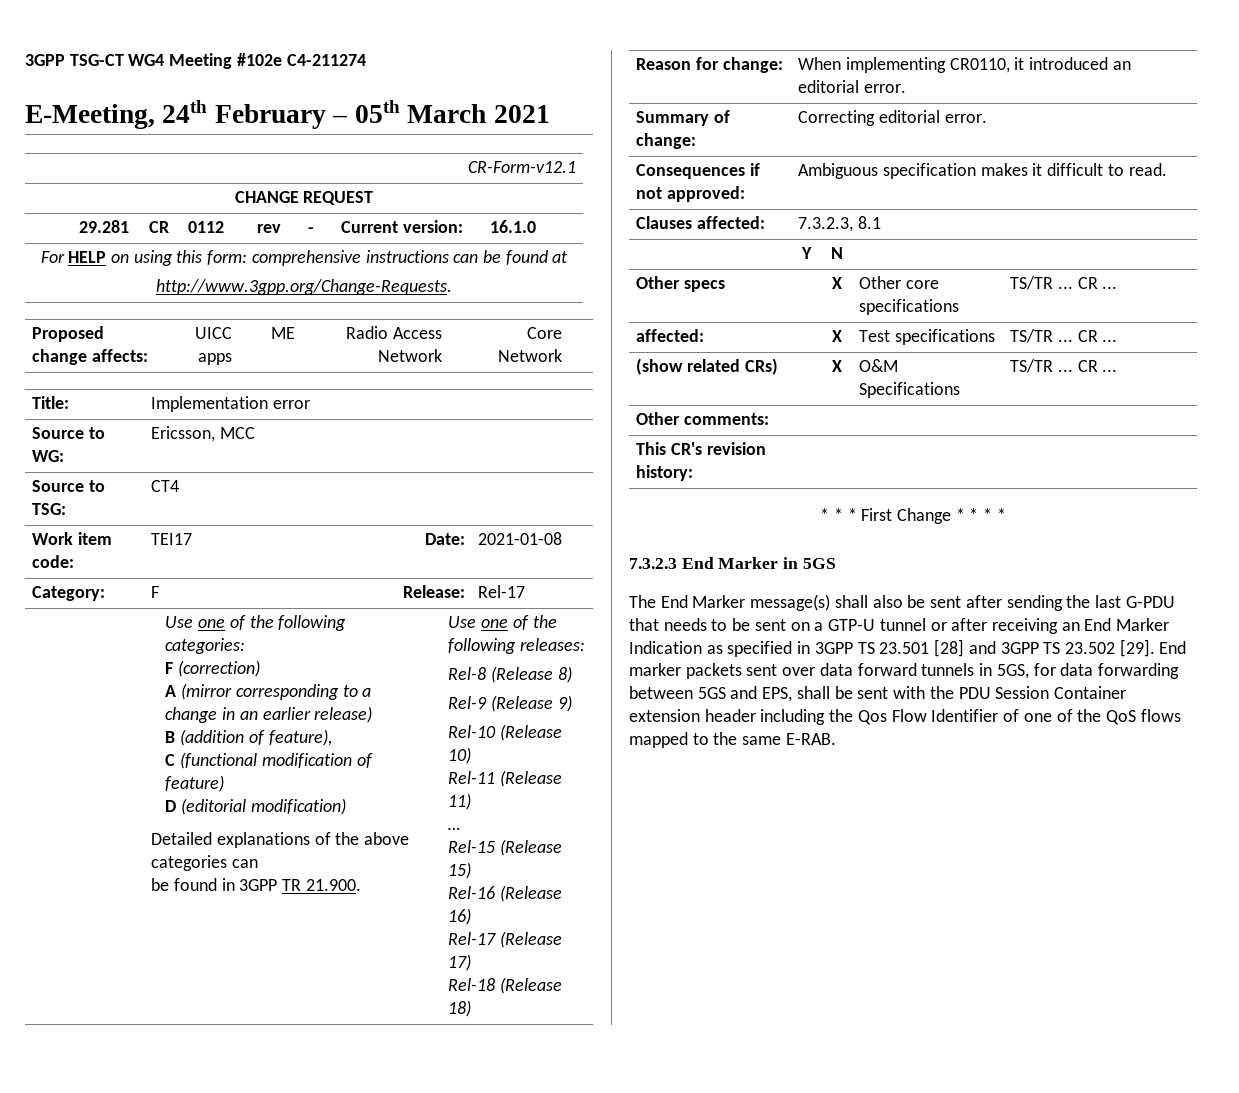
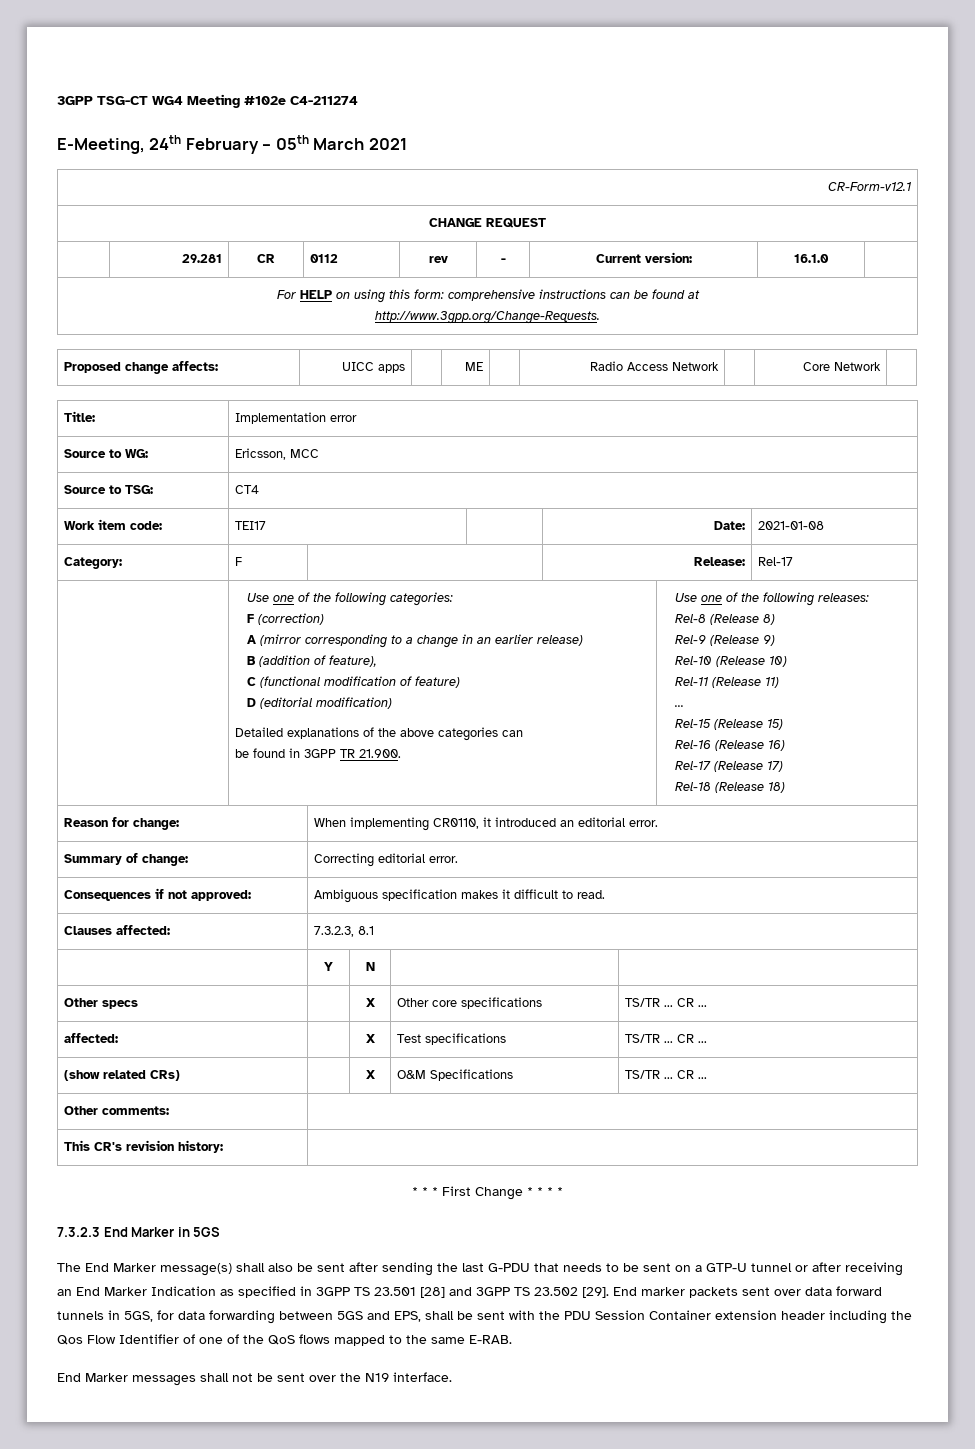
+ End Marker messages shall not be sent over the N19 interface.

